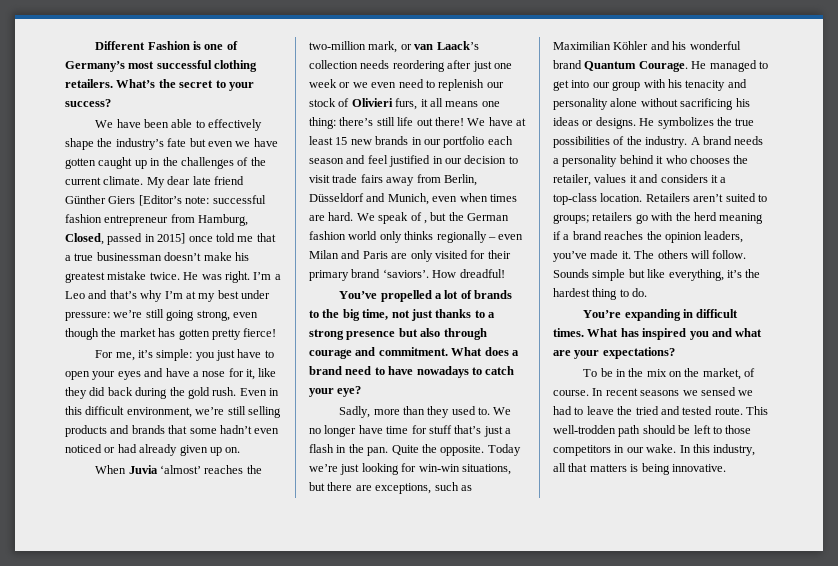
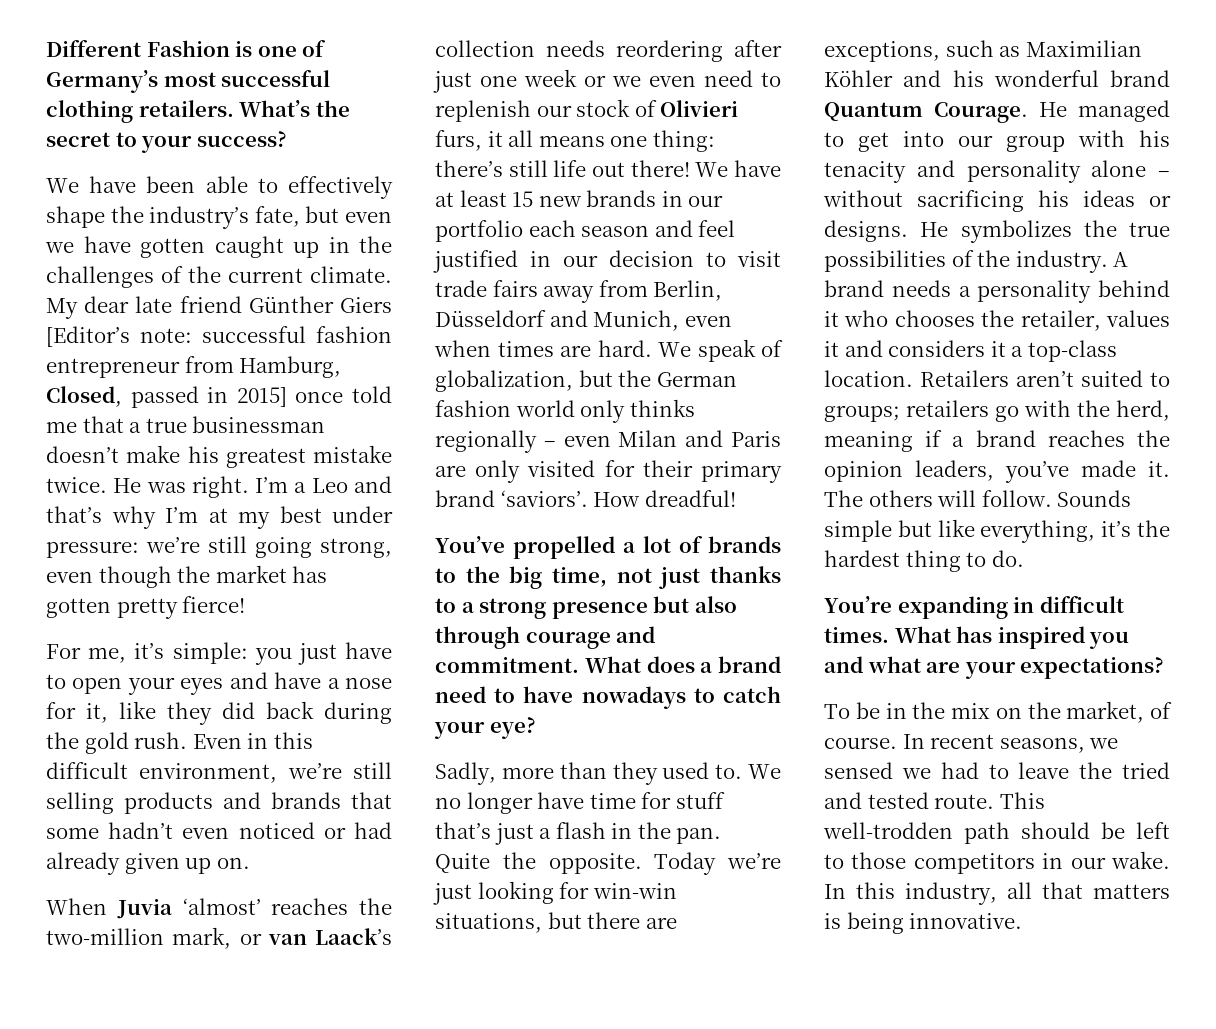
- We have been able to effectively shape the industry’s fate but even we have gotten caught up in the challenges of the current climate.
+ We have been able to effectively shape the industry’s fate, but even we have gotten caught up in the challenges of the current climate.
- We speak of , but the German fashion world only thinks regionally – even Milan and Paris are only visited for their primary brand ‘saviors’.
+ We speak of globalization, but the German fashion world only thinks regionally – even Milan and Paris are only visited for their primary brand ‘saviors’.
- He managed to get into our group with his tenacity and personality alone without sacrificing his ideas or designs.
+ He managed to get into our group with his tenacity and personality alone – without sacrificing his ideas or designs.
- Retailers aren’t suited to groups; retailers go with the herd meaning if a brand reaches the opinion leaders, you’ve made it.
+ Retailers aren’t suited to groups; retailers go with the herd, meaning if a brand reaches the opinion leaders, you’ve made it.
- In recent seasons we sensed we had to leave the tried and tested route.
+ In recent seasons, we sensed we had to leave the tried and tested route.

